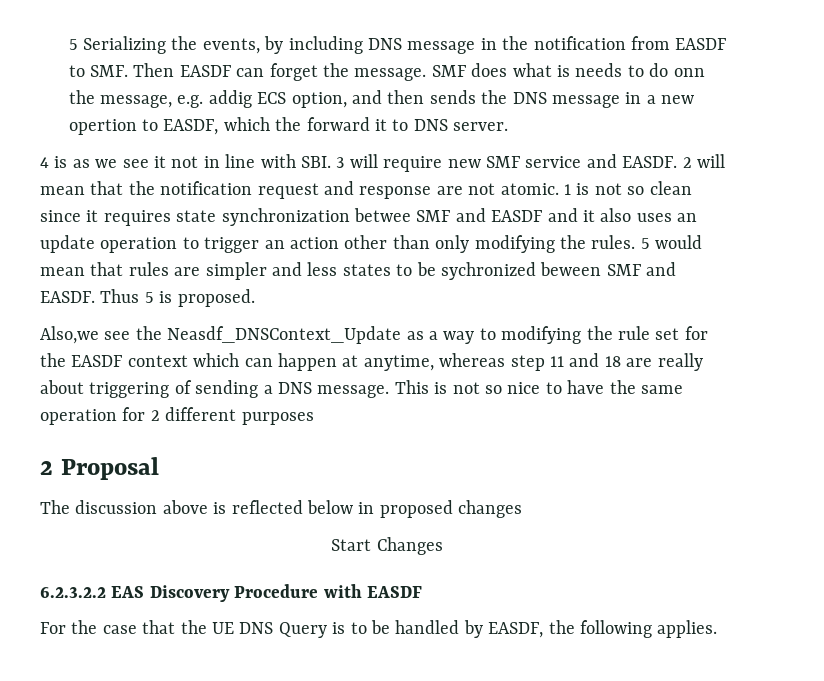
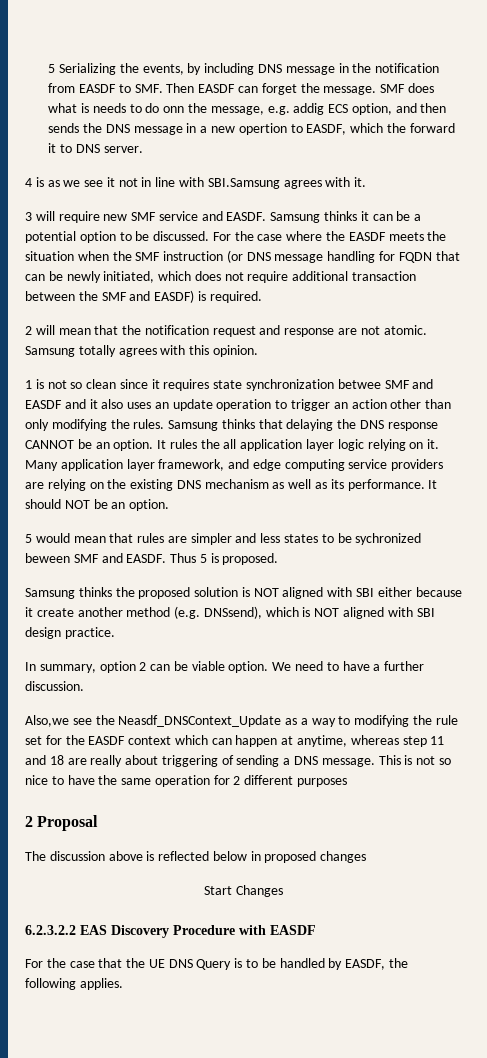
- 4 is as we see it not in line with SBI. 3 will require new SMF service and EASDF. 2 will mean that the notification request and response are not atomic. 1 is not so clean since it requires state synchronization betwee SMF and EASDF and it also uses an update operation to trigger an action other than only modifying the rules. 5 would mean that rules are simpler and less states to be sychronized beween SMF and EASDF.
+ 4 is as we see it not in line with SBI.Samsung agrees with it.
+ 3 will require new SMF service and EASDF. Samsung thinks it can be a potential option to be discussed. For the case where the EASDF meets the situation when the SMF instruction (or DNS message handling for FQDN that can be newly initiated, which does not require additional transaction between the SMF and EASDF) is required.
+ 2 will mean that the notification request and response are not atomic. Samsung totally agrees with this opinion.
+ 1 is not so clean since it requires state synchronization betwee SMF and EASDF and it also uses an update operation to trigger an action other than only modifying the rules. Samsung thinks that delaying the DNS response CANNOT be an option. It rules the all application layer logic relying on it. Many application layer framework, and edge computing service providers are relying on the existing DNS mechanism as well as its performance. It should NOT be an option.
+ 5 would mean that rules are simpler and less states to be sychronized beween SMF and EASDF.
+ Samsung thinks the proposed solution is NOT aligned with SBI either because it create another method (e.g. DNSsend), which is NOT aligned with SBI design practice.
+ In summary, option 2 can be viable option. We need to have a further discussion.

